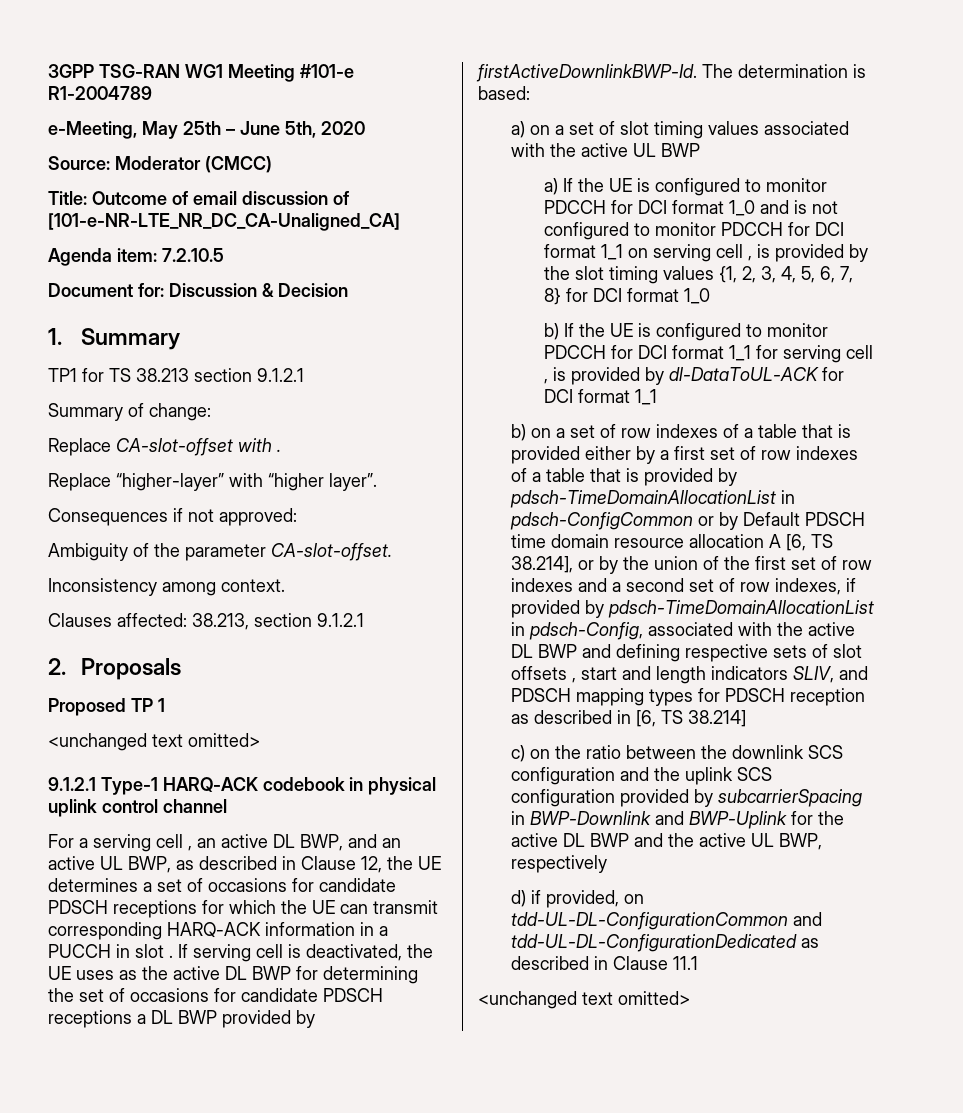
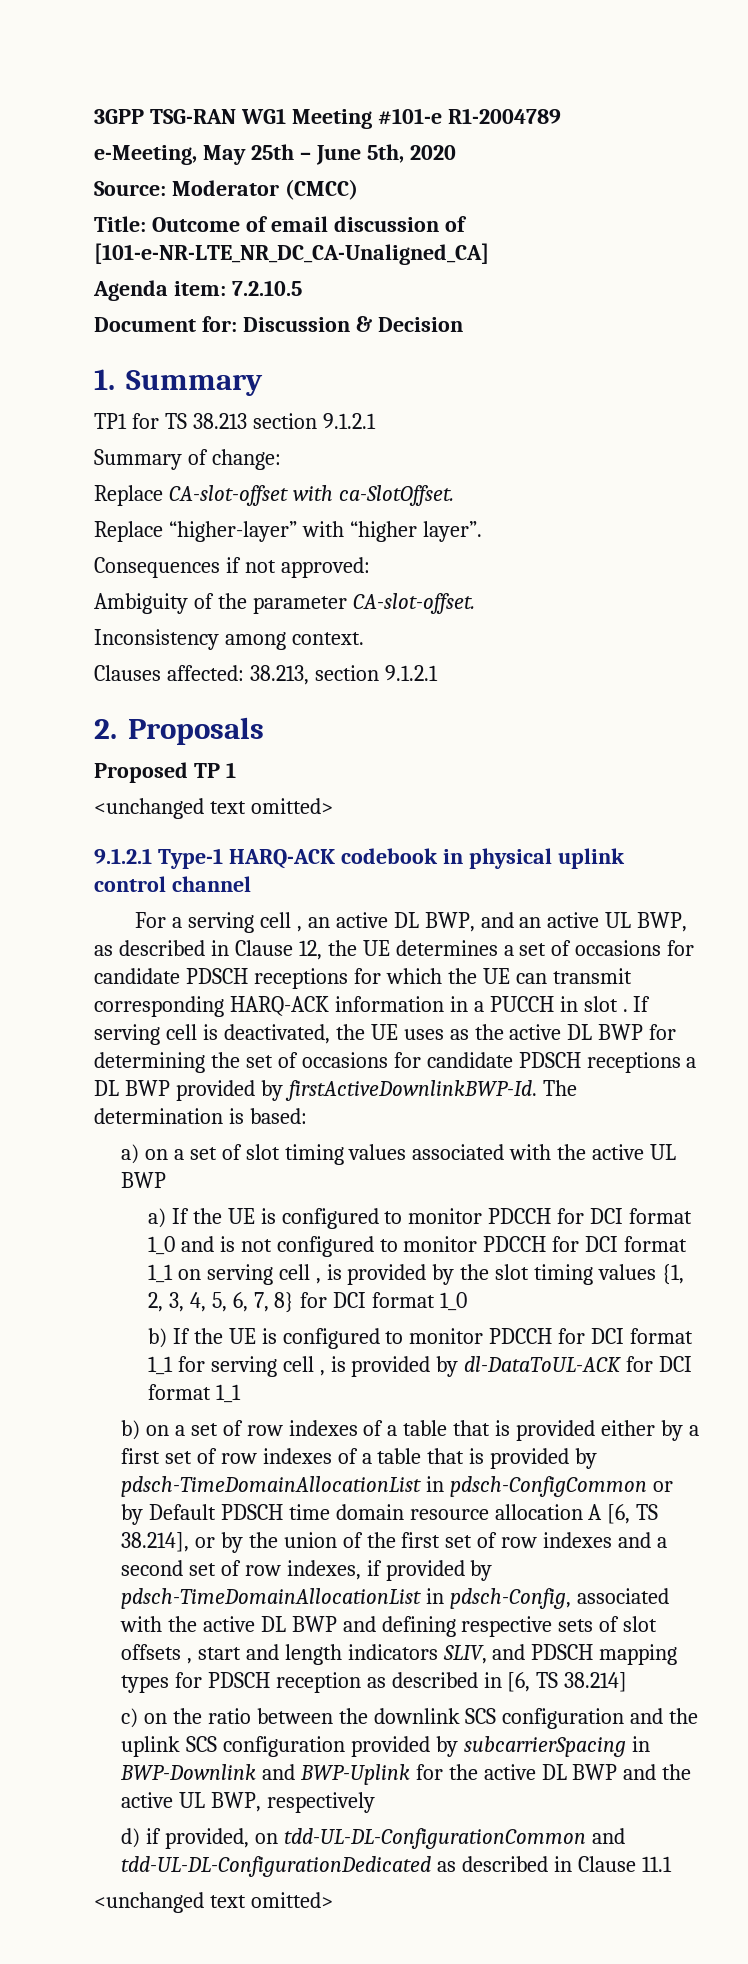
- Replace CA-slot-offset with .
+ Replace CA-slot-offset with ca-SlotOffset.

